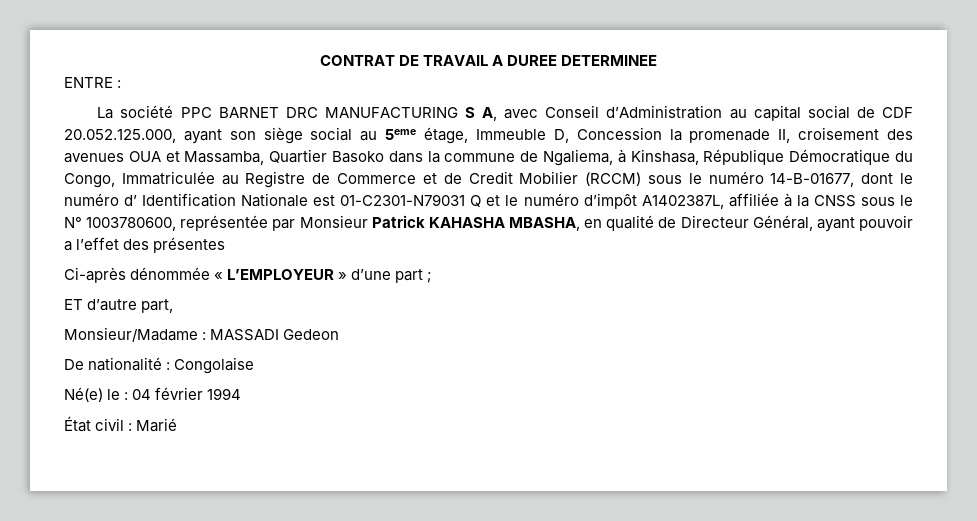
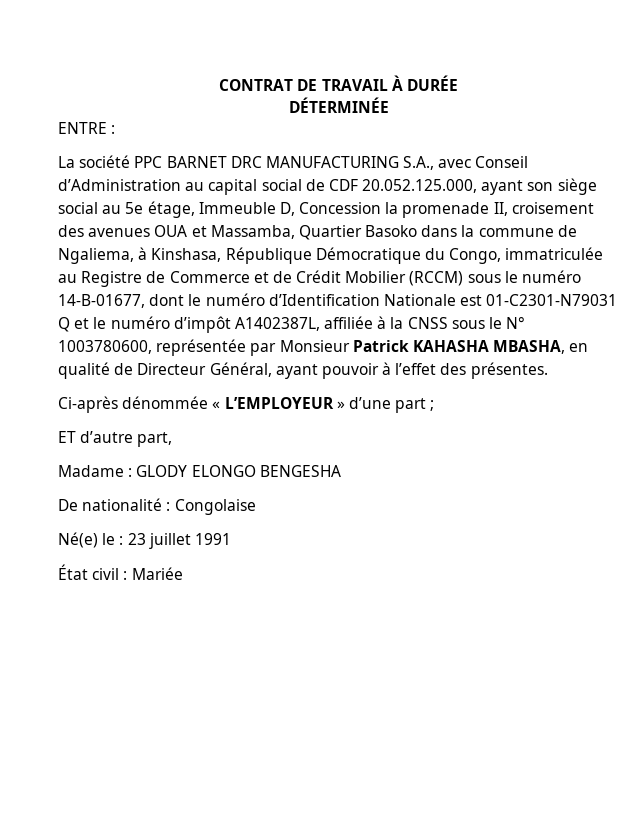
- CONTRAT DE TRAVAIL A DUREE DETERMINEE
+ CONTRAT DE TRAVAIL À DURÉE
+ DÉTERMINÉE
- La société PPC BARNET DRC MANUFACTURING S A, avec Conseil d’Administration au capital social de CDF 20.052.125.000, ayant son siège social au 5eme étage, Immeuble D, Concession la promenade II, croisement des avenues OUA et Massamba, Quartier Basoko dans la commune de Ngaliema, à Kinshasa, République Démocratique du Congo, Immatriculée au Registre de Commerce et de Credit Mobilier (RCCM) sous le numéro 14-B-01677, dont le numéro d’ Identification Nationale est 01-C2301-N79031 Q et le numéro d’impôt A1402387L, affiliée à la CNSS sous le N° 1003780600, représentée par Monsieur Patrick KAHASHA MBASHA, en qualité de Directeur Général, ayant pouvoir a l’effet des présentes
+ La société PPC BARNET DRC MANUFACTURING S.A., avec Conseil d’Administration au capital social de CDF 20.052.125.000, ayant son siège social au 5e étage, Immeuble D, Concession la promenade II, croisement des avenues OUA et Massamba, Quartier Basoko dans la commune de Ngaliema, à Kinshasa, République Démocratique du Congo, immatriculée au Registre de Commerce et de Crédit Mobilier (RCCM) sous le numéro 14-B-01677, dont le numéro d’Identification Nationale est 01-C2301-N79031 Q et le numéro d’impôt A1402387L, affiliée à la CNSS sous le N° 1003780600, représentée par Monsieur Patrick KAHASHA MBASHA, en qualité de Directeur Général, ayant pouvoir à l’effet des présentes.
- Monsieur/Madame : MASSADI Gedeon
+ Madame : GLODY ELONGO BENGESHA
- Né(e) le : 04 février 1994
+ Né(e) le : 23 juillet 1991
- État civil : Marié
+ État civil : Mariée

